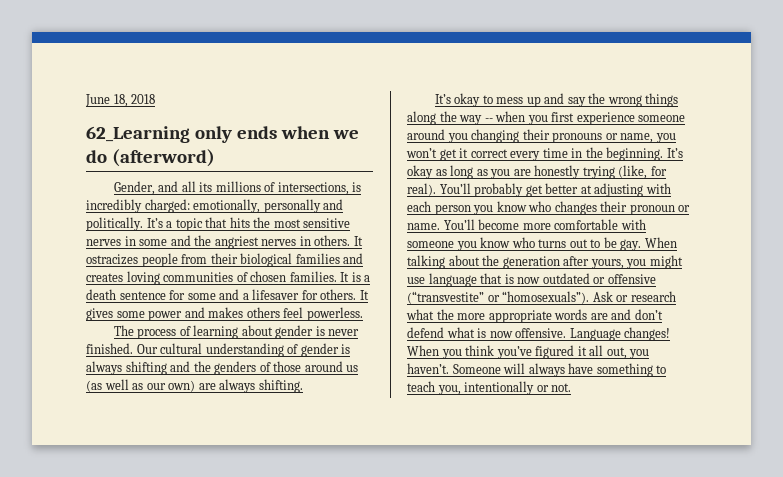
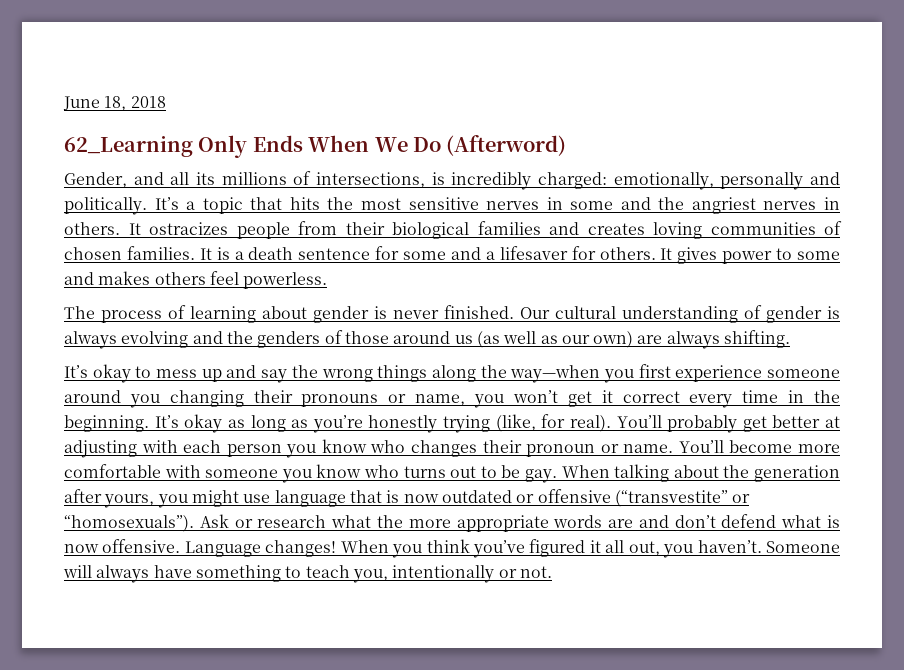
- 62_Learning only ends when we do (afterword)
+ 62_Learning Only Ends When We Do (Afterword)
- It gives some power and makes others feel powerless.
+ It gives power to some and makes others feel powerless.
- Our cultural understanding of gender is always shifting and the genders of those around us (as well as our own) are always shifting.
+ Our cultural understanding of gender is always evolving and the genders of those around us (as well as our own) are always shifting.
- It’s okay to mess up and say the wrong things along the way -- when you first experience someone around you changing their pronouns or name, you won’t get it correct every time in the beginning.
+ It’s okay to mess up and say the wrong things along the way—when you first experience someone around you changing their pronouns or name, you won’t get it correct every time in the beginning.
- It’s okay as long as you are honestly trying (like, for real).
+ It’s okay as long as you’re honestly trying (like, for real).

